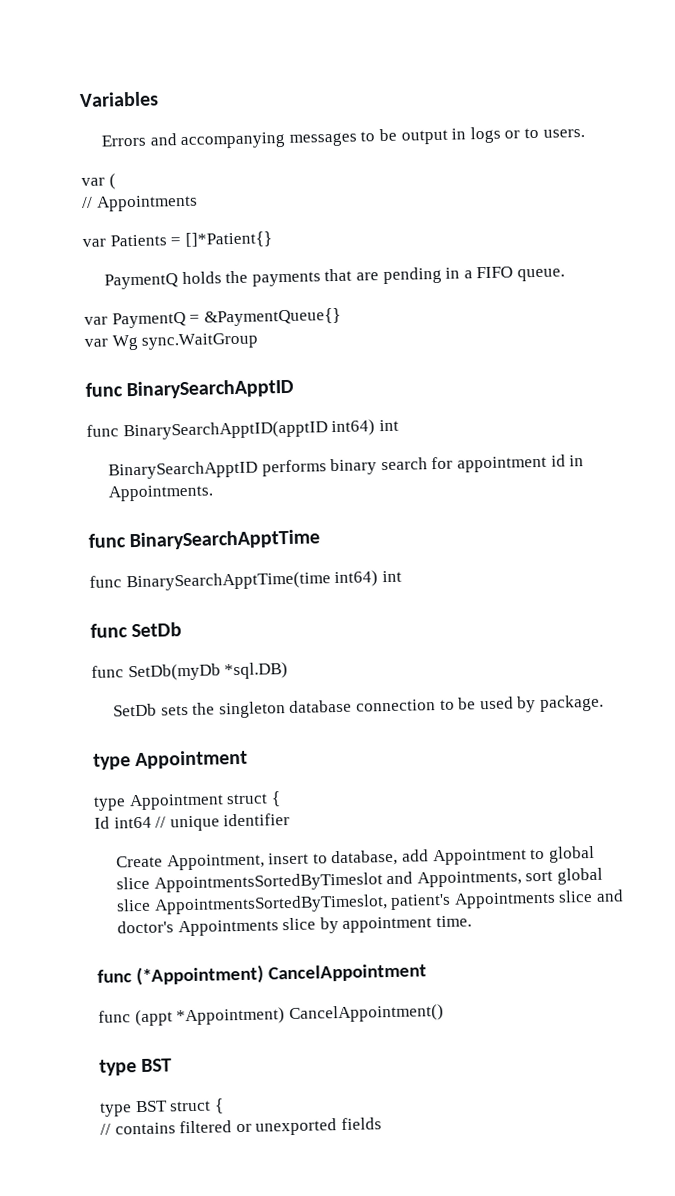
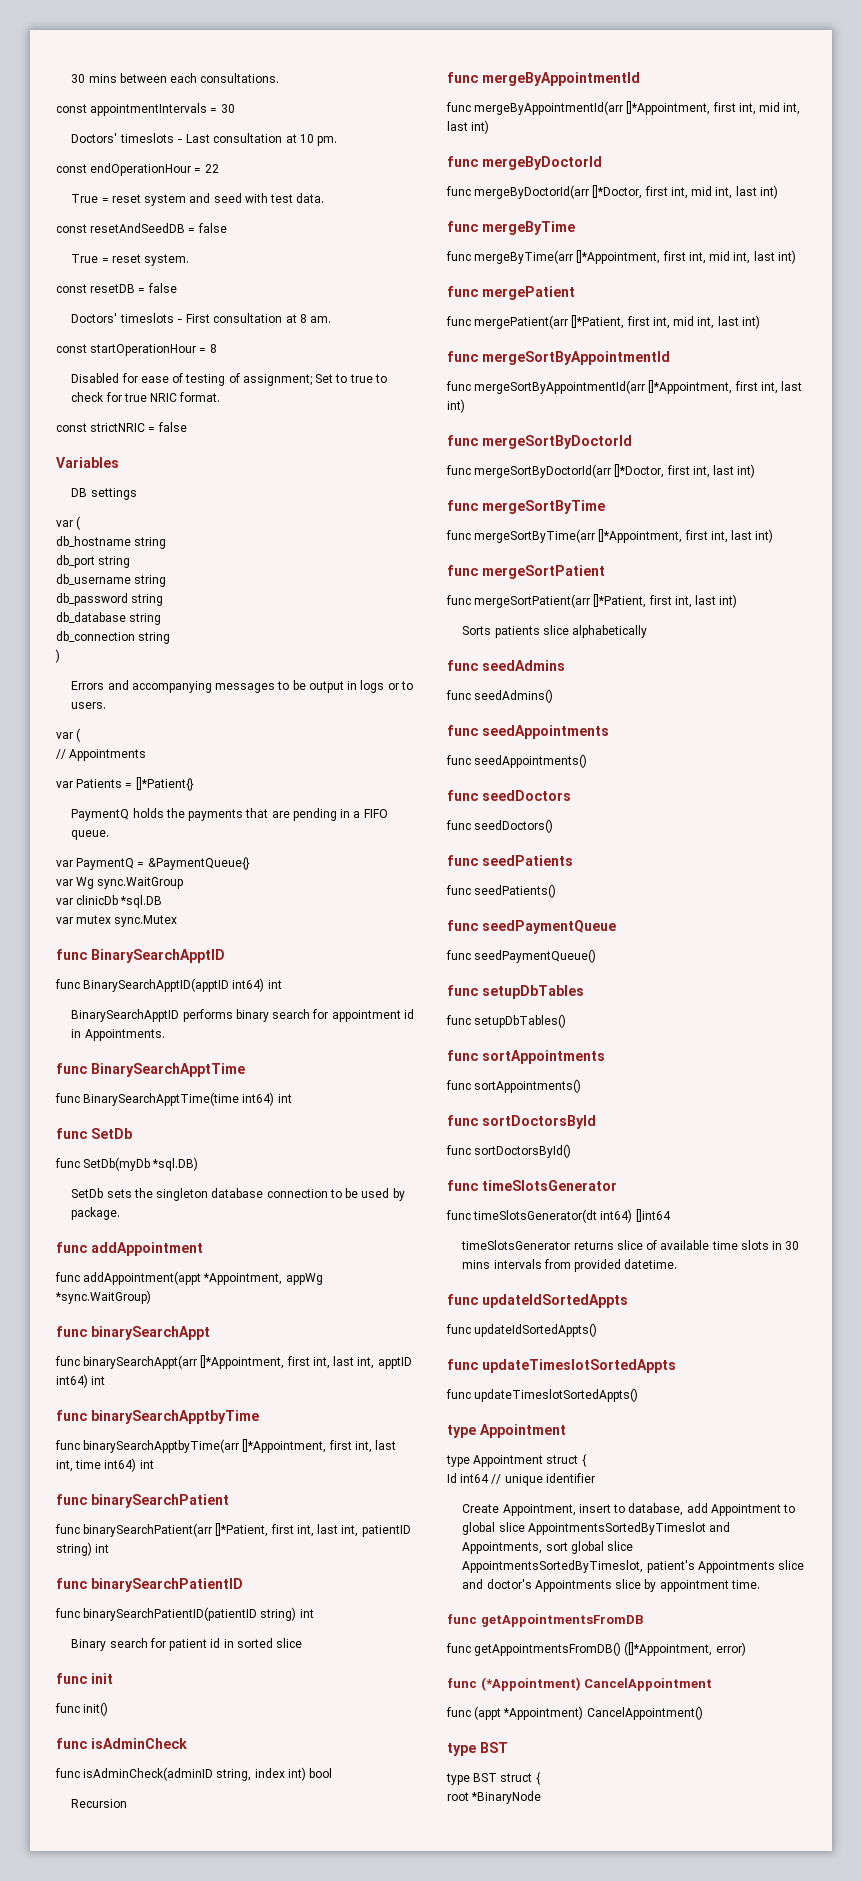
+ 30 mins between each consultations.
+ const appointmentIntervals = 30
+ Doctors' timeslots - Last consultation at 10 pm.
+ const endOperationHour = 22
+ True = reset system and seed with test data.
+ const resetAndSeedDB = false
+ True = reset system.
+ const resetDB = false
+ Doctors' timeslots - First consultation at 8 am.
+ const startOperationHour = 8
+ Disabled for ease of testing of assignment; Set to true to check for true NRIC format.
+ const strictNRIC = false
  Variables
+ DB settings
+ var (
+ db_hostname string
+ db_port string
+ db_username string
+ db_password string
+ db_database string
+ db_connection string
+ )
+ var clinicDb *sql.DB
+ var mutex sync.Mutex
+ func addAppointment
+ func addAppointment(appt *Appointment, appWg *sync.WaitGroup)
+ func binarySearchAppt
+ func binarySearchAppt(arr []*Appointment, first int, last int, apptID int64) int
+ func binarySearchApptbyTime
+ func binarySearchApptbyTime(arr []*Appointment, first int, last int, time int64) int
+ func binarySearchPatient
+ func binarySearchPatient(arr []*Patient, first int, last int, patientID string) int
+ func binarySearchPatientID
+ func binarySearchPatientID(patientID string) int
+ Binary search for patient id in sorted slice
+ func init
+ func init()
+ func isAdminCheck
+ func isAdminCheck(adminID string, index int) bool
+ Recursion
+ func mergeByAppointmentId
+ func mergeByAppointmentId(arr []*Appointment, first int, mid int, last int)
+ func mergeByDoctorId
+ func mergeByDoctorId(arr []*Doctor, first int, mid int, last int)
+ func mergeByTime
+ func mergeByTime(arr []*Appointment, first int, mid int, last int)
+ func mergePatient
+ func mergePatient(arr []*Patient, first int, mid int, last int)
+ func mergeSortByAppointmentId
+ func mergeSortByAppointmentId(arr []*Appointment, first int, last int)
+ func mergeSortByDoctorId
+ func mergeSortByDoctorId(arr []*Doctor, first int, last int)
+ func mergeSortByTime
+ func mergeSortByTime(arr []*Appointment, first int, last int)
+ func mergeSortPatient
+ func mergeSortPatient(arr []*Patient, first int, last int)
+ Sorts patients slice alphabetically
+ func seedAdmins
+ func seedAdmins()
+ func seedAppointments
+ func seedAppointments()
+ func seedDoctors
+ func seedDoctors()
+ func seedPatients
+ func seedPatients()
+ func seedPaymentQueue
+ func seedPaymentQueue()
+ func setupDbTables
+ func setupDbTables()
+ func sortAppointments
+ func sortAppointments()
+ func sortDoctorsById
+ func sortDoctorsById()
+ func timeSlotsGenerator
+ func timeSlotsGenerator(dt int64) []int64
+ timeSlotsGenerator returns slice of available time slots in 30 mins intervals from provided datetime.
+ func updateIdSortedAppts
+ func updateIdSortedAppts()
+ func updateTimeslotSortedAppts
+ func updateTimeslotSortedAppts()
+ func getAppointmentsFromDB
+ func getAppointmentsFromDB() ([]*Appointment, error)
- // contains filtered or unexported fields
+ root *BinaryNode

